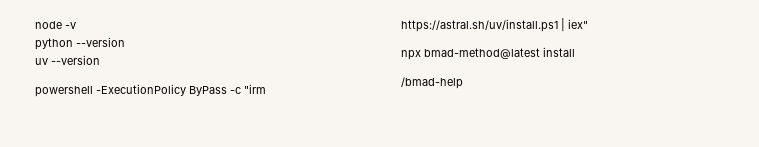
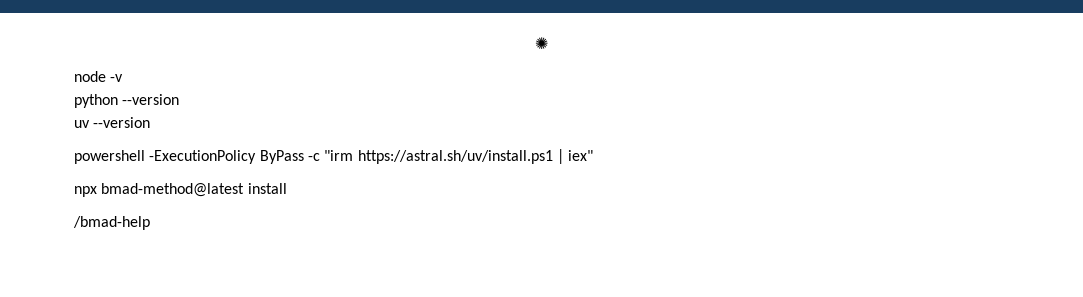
+ ✺

